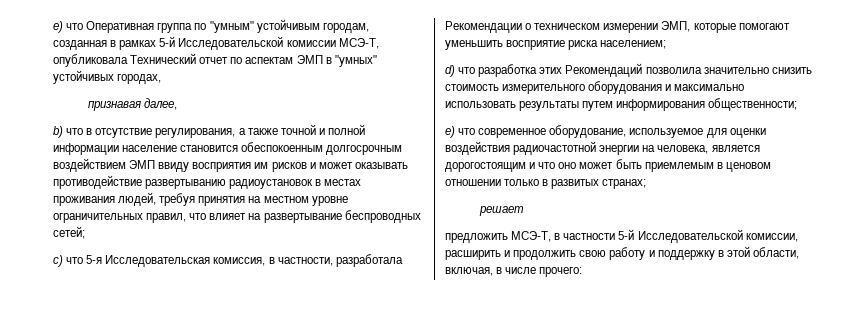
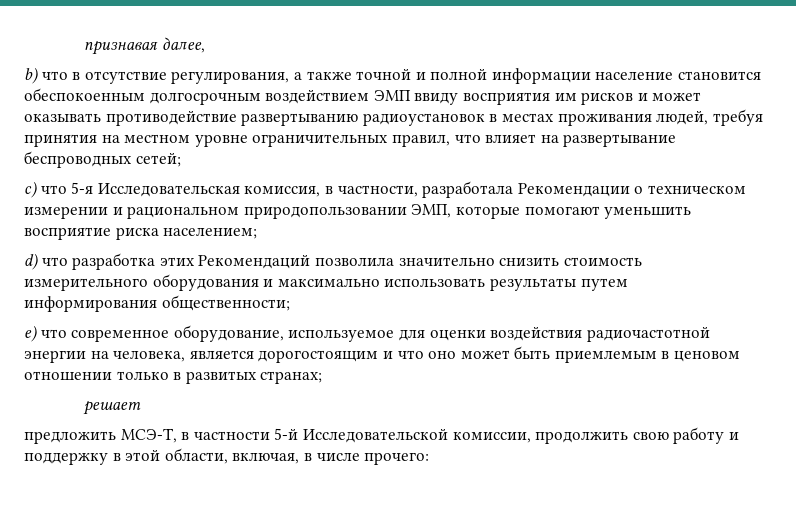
- e) что Оперативная группа по "умным" устойчивым городам, созданная в рамках 5-й Исследовательской комиссии МСЭ-Т, опубликовала Технический отчет по аспектам ЭМП в "умных" устойчивых городах,
- с) что 5-я Исследовательская комиссия, в частности, разработала Рекомендации о техническом измерении ЭМП, которые помогают уменьшить восприятие риска населением;
+ с) что 5-я Исследовательская комиссия, в частности, разработала Рекомендации о техническом измерении и рациональном природопользовании ЭМП, которые помогают уменьшить восприятие риска населением;
- предложить МСЭ-Т, в частности 5-й Исследовательской комиссии, расширить и продолжить свою работу и поддержку в этой области, включая, в числе прочего:
+ предложить МСЭ-Т, в частности 5-й Исследовательской комиссии, продолжить свою работу и поддержку в этой области, включая, в числе прочего:

